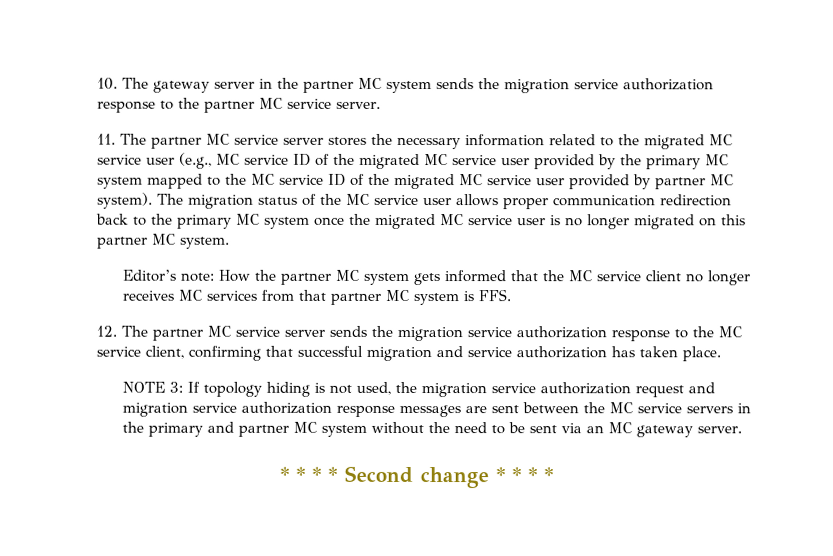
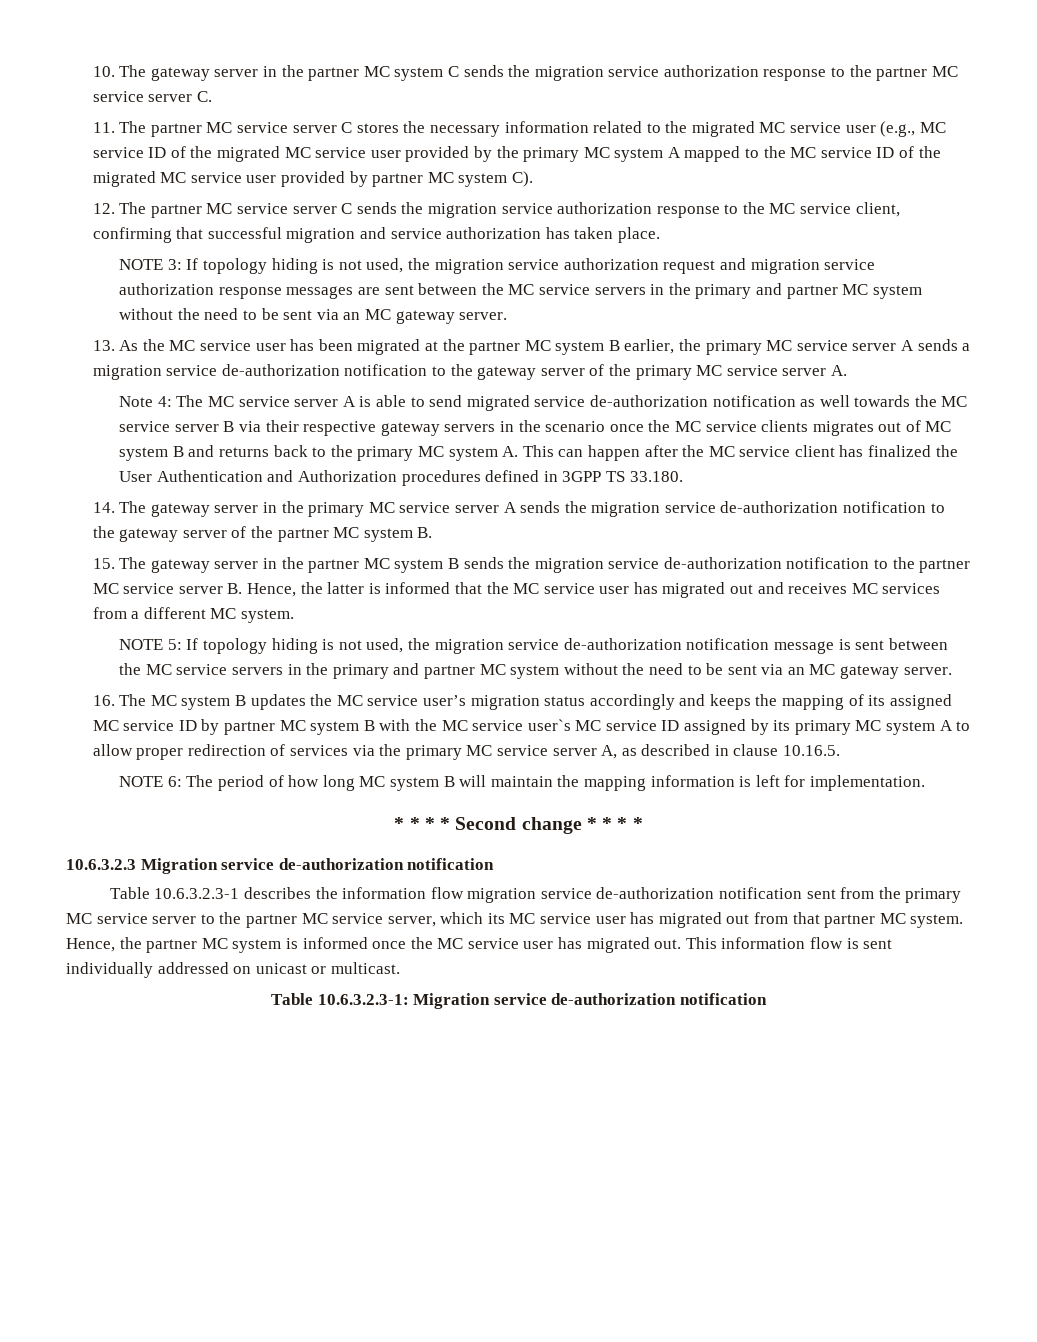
- 10. The gateway server in the partner MC system sends the migration service authorization response to the partner MC service server.
+ 10. The gateway server in the partner MC system C sends the migration service authorization response to the partner MC service server C.
- 11. The partner MC service server stores the necessary information related to the migrated MC service user (e.g., MC service ID of the migrated MC service user provided by the primary MC system mapped to the MC service ID of the migrated MC service user provided by partner MC system). The migration status of the MC service user allows proper communication redirection back to the primary MC system once the migrated MC service user is no longer migrated on this partner MC system.
- Editor’s note: How the partner MC system gets informed that the MC service client no longer receives MC services from that partner MC system is FFS.
+ 11. The partner MC service server C stores the necessary information related to the migrated MC service user (e.g., MC service ID of the migrated MC service user provided by the primary MC system A mapped to the MC service ID of the migrated MC service user provided by partner MC system C).
- 12. The partner MC service server sends the migration service authorization response to the MC service client, confirming that successful migration and service authorization has taken place.
+ 12. The partner MC service server C sends the migration service authorization response to the MC service client, confirming that successful migration and service authorization has taken place.
+ 13. As the MC service user has been migrated at the partner MC system B earlier, the primary MC service server A sends a migration service de-authorization notification to the gateway server of the primary MC service server A.
+ Note 4: The MC service server A is able to send migrated service de-authorization notification as well towards the MC service server B via their respective gateway servers in the scenario once the MC service clients migrates out of MC system B and returns back to the primary MC system A. This can happen after the MC service client has finalized the User Authentication and Authorization procedures defined in 3GPP TS 33.180.
+ 14. The gateway server in the primary MC service server A sends the migration service de-authorization notification to the gateway server of the partner MC system B.
+ 15. The gateway server in the partner MC system B sends the migration service de-authorization notification to the partner MC service server B. Hence, the latter is informed that the MC service user has migrated out and receives MC services from a different MC system.
+ NOTE 5: If topology hiding is not used, the migration service de-authorization notification message is sent between the MC service servers in the primary and partner MC system without the need to be sent via an MC gateway server.
+ 16. The MC system B updates the MC service user’s migration status accordingly and keeps the mapping of its assigned MC service ID by partner MC system B with the MC service user`s MC service ID assigned by its primary MC system A to allow proper redirection of services via the primary MC service server A, as described in clause 10.16.5.
+ NOTE 6: The period of how long MC system B will maintain the mapping information is left for implementation.
+ 10.6.3.2.3 Migration service de-authorization notification
+ Table 10.6.3.2.3-1 describes the information flow migration service de-authorization notification sent from the primary MC service server to the partner MC service server, which its MC service user has migrated out from that partner MC system. Hence, the partner MC system is informed once the MC service user has migrated out. This information flow is sent individually addressed on unicast or multicast.
+ Table 10.6.3.2.3-1: Migration service de-authorization notification

